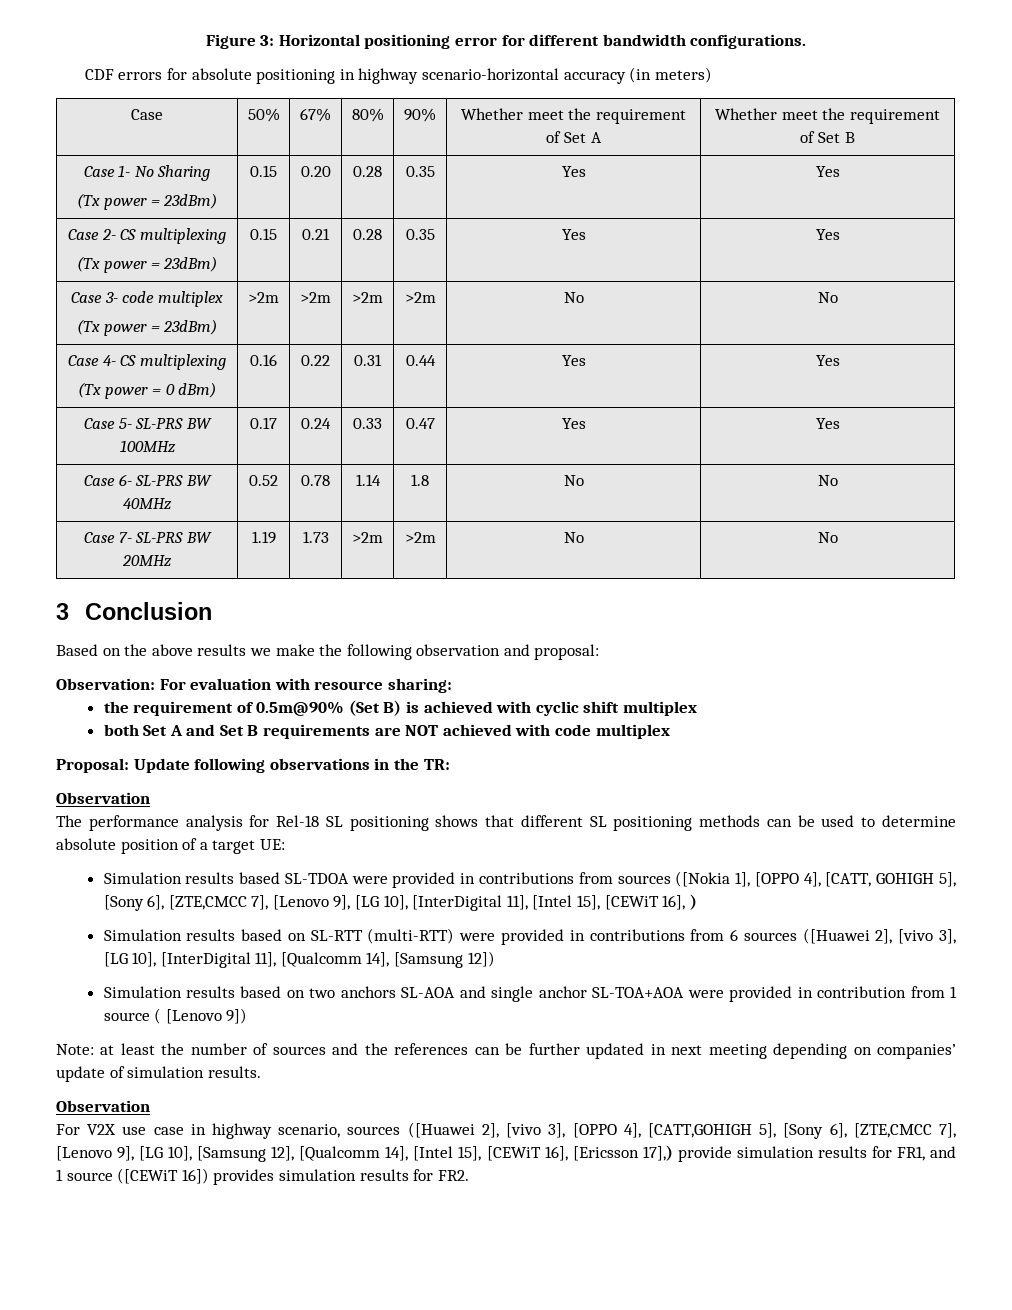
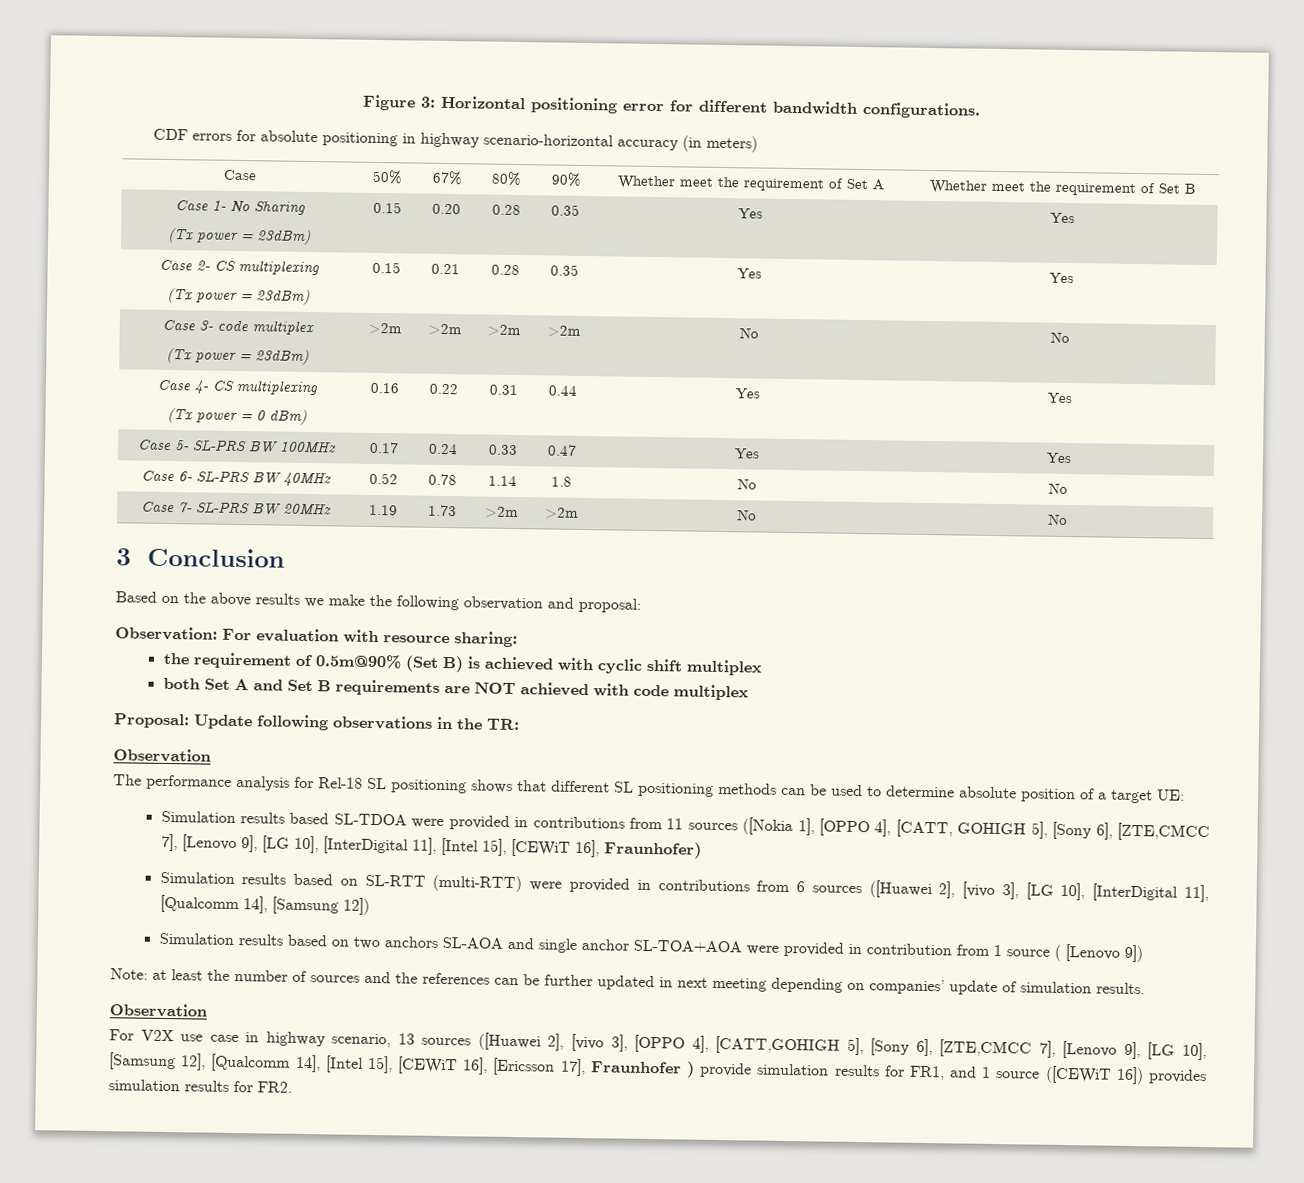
- Simulation results based SL-TDOA were provided in contributions from sources ([Nokia 1], [OPPO 4], [CATT, GOHIGH 5], [Sony 6], [ZTE,CMCC 7], [Lenovo 9], [LG 10], [InterDigital 11], [Intel 15], [CEWiT 16], )
+ Simulation results based SL-TDOA were provided in contributions from 11 sources ([Nokia 1], [OPPO 4], [CATT, GOHIGH 5], [Sony 6], [ZTE,CMCC 7], [Lenovo 9], [LG 10], [InterDigital 11], [Intel 15], [CEWiT 16], Fraunhofer)
- For V2X use case in highway scenario, sources ([Huawei 2], [vivo 3], [OPPO 4], [CATT,GOHIGH 5], [Sony 6], [ZTE,CMCC 7], [Lenovo 9], [LG 10], [Samsung 12], [Qualcomm 14], [Intel 15], [CEWiT 16], [Ericsson 17],) provide simulation results for FR1, and 1 source ([CEWiT 16]) provides simulation results for FR2.
+ For V2X use case in highway scenario, 13 sources ([Huawei 2], [vivo 3], [OPPO 4], [CATT,GOHIGH 5], [Sony 6], [ZTE,CMCC 7], [Lenovo 9], [LG 10], [Samsung 12], [Qualcomm 14], [Intel 15], [CEWiT 16], [Ericsson 17], Fraunhofer ) provide simulation results for FR1, and 1 source ([CEWiT 16]) provides simulation results for FR2.

